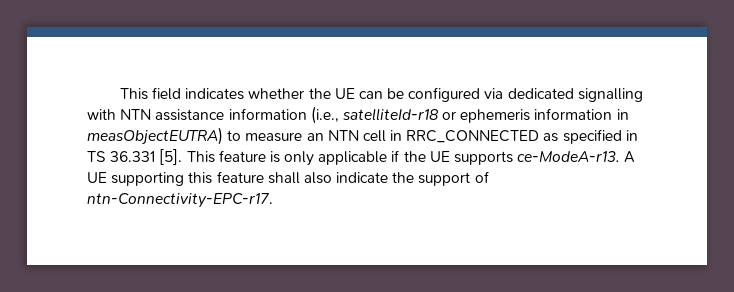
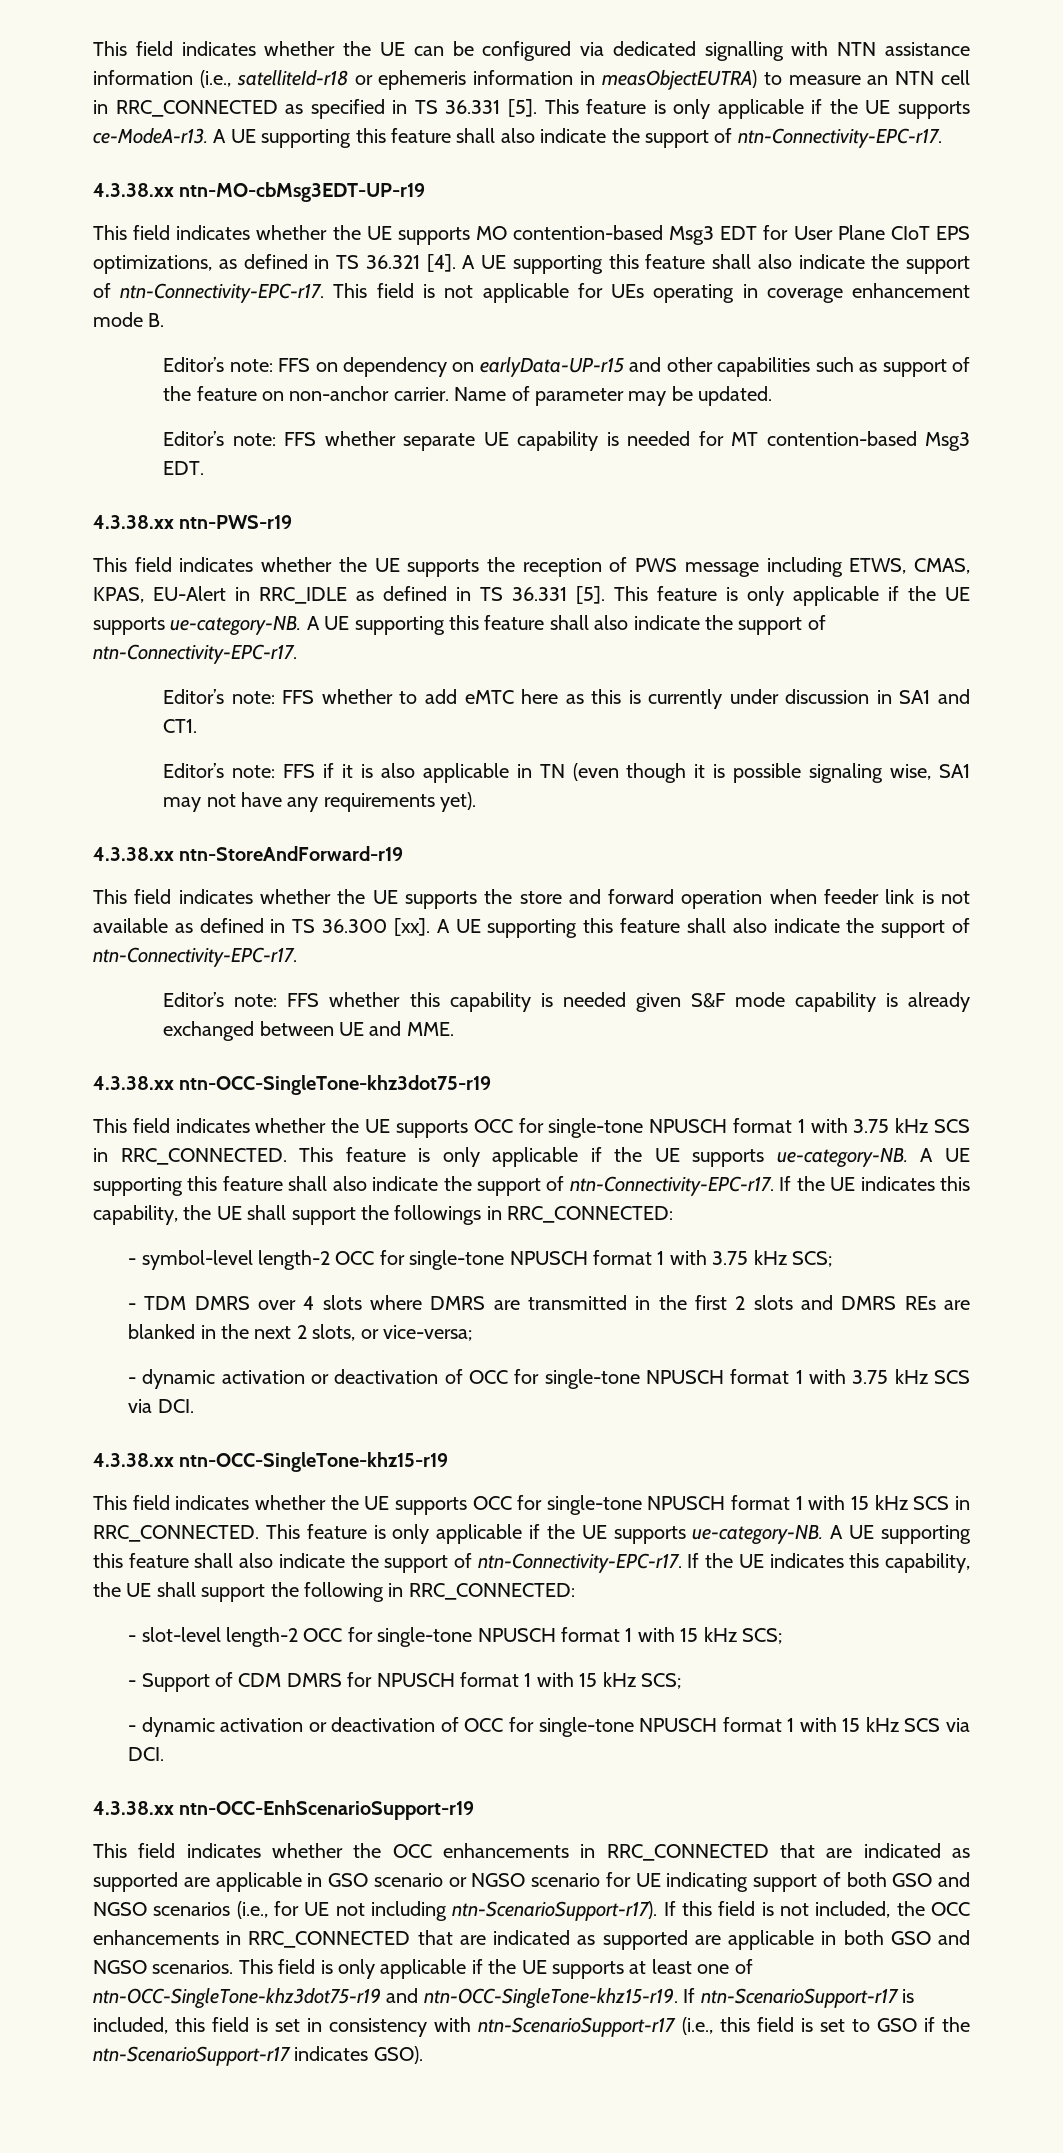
+ 4.3.38.xx ntn-MO-cbMsg3EDT-UP-r19
+ This field indicates whether the UE supports MO contention-based Msg3 EDT for User Plane CIoT EPS optimizations, as defined in TS 36.321 [4]. A UE supporting this feature shall also indicate the support of ntn-Connectivity-EPC-r17. This field is not applicable for UEs operating in coverage enhancement mode B.
+ Editor’s note: FFS on dependency on earlyData-UP-r15 and other capabilities such as support of the feature on non-anchor carrier. Name of parameter may be updated.
+ Editor’s note: FFS whether separate UE capability is needed for MT contention-based Msg3 EDT.
+ 4.3.38.xx ntn-PWS-r19
+ This field indicates whether the UE supports the reception of PWS message including ETWS, CMAS, KPAS, EU-Alert in RRC_IDLE as defined in TS 36.331 [5]. This feature is only applicable if the UE supports ue-category-NB. A UE supporting this feature shall also indicate the support of ntn-Connectivity-EPC-r17.
+ Editor’s note: FFS whether to add eMTC here as this is currently under discussion in SA1 and CT1.
+ Editor’s note: FFS if it is also applicable in TN (even though it is possible signaling wise, SA1 may not have any requirements yet).
+ 4.3.38.xx ntn-StoreAndForward-r19
+ This field indicates whether the UE supports the store and forward operation when feeder link is not available as defined in TS 36.300 [xx]. A UE supporting this feature shall also indicate the support of ntn-Connectivity-EPC-r17.
+ Editor’s note: FFS whether this capability is needed given S&F mode capability is already exchanged between UE and MME.
+ 4.3.38.xx ntn-OCC-SingleTone-khz3dot75-r19
+ This field indicates whether the UE supports OCC for single-tone NPUSCH format 1 with 3.75 kHz SCS in RRC_CONNECTED. This feature is only applicable if the UE supports ue-category-NB. A UE supporting this feature shall also indicate the support of ntn-Connectivity-EPC-r17. If the UE indicates this capability, the UE shall support the followings in RRC_CONNECTED:
+ - symbol-level length-2 OCC for single-tone NPUSCH format 1 with 3.75 kHz SCS;
+ - TDM DMRS over 4 slots where DMRS are transmitted in the first 2 slots and DMRS REs are blanked in the next 2 slots, or vice-versa;
+ - dynamic activation or deactivation of OCC for single-tone NPUSCH format 1 with 3.75 kHz SCS via DCI.
+ 4.3.38.xx ntn-OCC-SingleTone-khz15-r19
+ This field indicates whether the UE supports OCC for single-tone NPUSCH format 1 with 15 kHz SCS in RRC_CONNECTED. This feature is only applicable if the UE supports ue-category-NB. A UE supporting this feature shall also indicate the support of ntn-Connectivity-EPC-r17. If the UE indicates this capability, the UE shall support the following in RRC_CONNECTED:
+ - slot-level length-2 OCC for single-tone NPUSCH format 1 with 15 kHz SCS;
+ - Support of CDM DMRS for NPUSCH format 1 with 15 kHz SCS;
+ - dynamic activation or deactivation of OCC for single-tone NPUSCH format 1 with 15 kHz SCS via DCI.
+ 4.3.38.xx ntn-OCC-EnhScenarioSupport-r19
+ This field indicates whether the OCC enhancements in RRC_CONNECTED that are indicated as supported are applicable in GSO scenario or NGSO scenario for UE indicating support of both GSO and NGSO scenarios (i.e., for UE not including ntn-ScenarioSupport-r17). If this field is not included, the OCC enhancements in RRC_CONNECTED that are indicated as supported are applicable in both GSO and NGSO scenarios. This field is only applicable if the UE supports at least one of ntn-OCC-SingleTone-khz3dot75-r19 and ntn-OCC-SingleTone-khz15-r19. If ntn-ScenarioSupport-r17 is included, this field is set in consistency with ntn-ScenarioSupport-r17 (i.e., this field is set to GSO if the ntn-ScenarioSupport-r17 indicates GSO).

